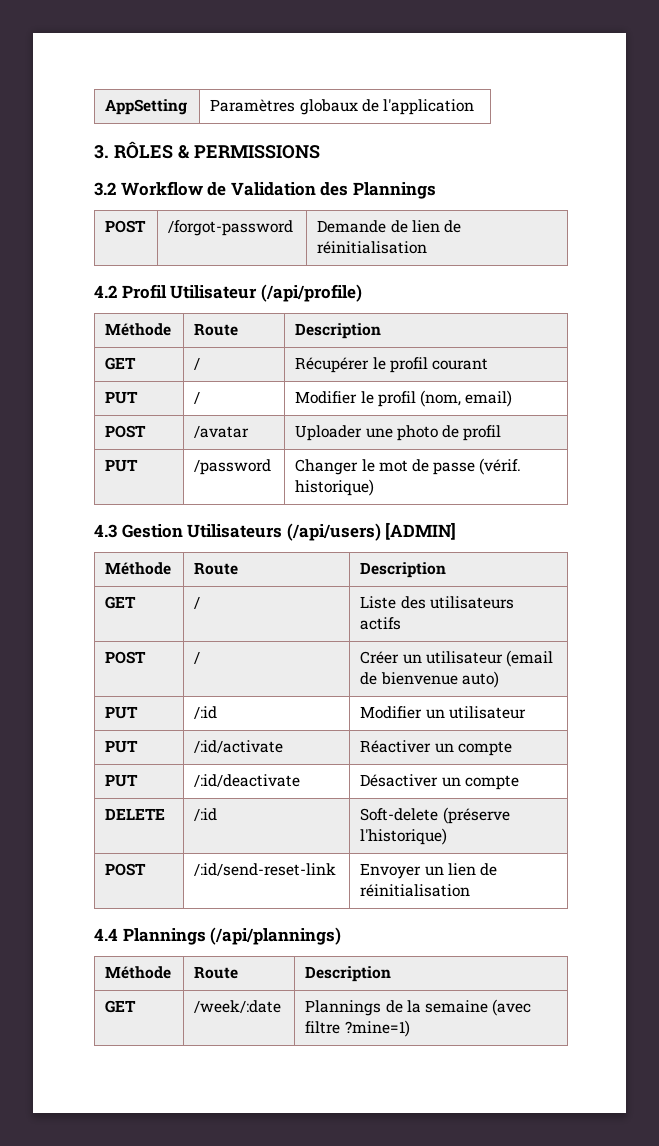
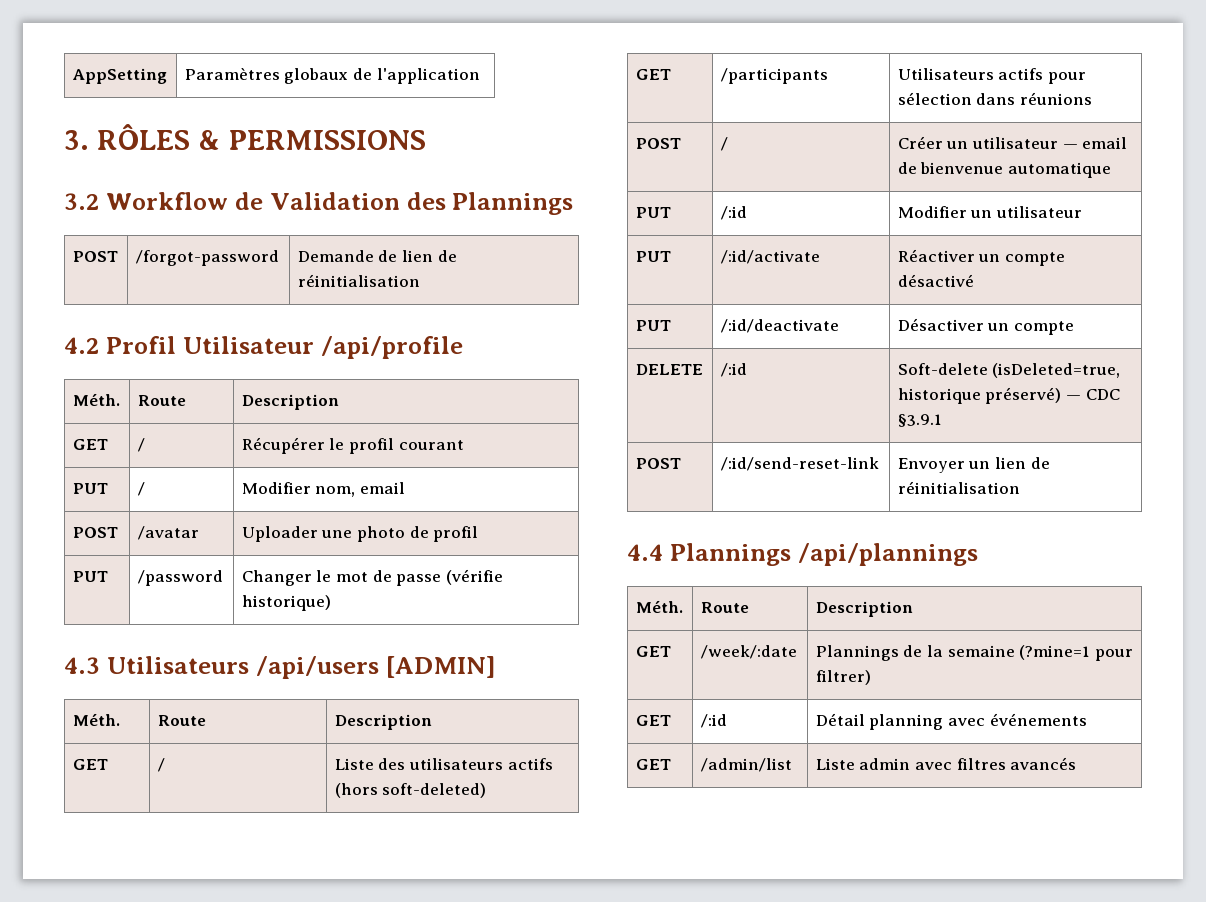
- 4.2 Profil Utilisateur (/api/profile)
- Méthode | Route | Description
+ 4.2 Profil Utilisateur /api/profile
+ Méth. | Route | Description
- PUT | / | Modifier le profil (nom, email)
+ PUT | / | Modifier nom, email
- PUT | /password | Changer le mot de passe (vérif. historique)
+ PUT | /password | Changer le mot de passe (vérifie historique)
- 4.3 Gestion Utilisateurs (/api/users) [ADMIN]
- Méthode | Route | Description
+ 4.3 Utilisateurs /api/users [ADMIN]
+ Méth. | Route | Description
- GET | / | Liste des utilisateurs actifs
+ GET | / | Liste des utilisateurs actifs (hors soft-deleted)
+ GET | /participants | Utilisateurs actifs pour sélection dans réunions
- POST | / | Créer un utilisateur (email de bienvenue auto)
+ POST | / | Créer un utilisateur — email de bienvenue automatique
- PUT | /:id/activate | Réactiver un compte
+ PUT | /:id/activate | Réactiver un compte désactivé
- DELETE | /:id | Soft-delete (préserve l'historique)
+ DELETE | /:id | Soft-delete (isDeleted=true, historique préservé) — CDC §3.9.1
- 4.4 Plannings (/api/plannings)
- Méthode | Route | Description
+ 4.4 Plannings /api/plannings
+ Méth. | Route | Description
- GET | /week/:date | Plannings de la semaine (avec filtre ?mine=1)
+ GET | /week/:date | Plannings de la semaine (?mine=1 pour filtrer)
+ GET | /:id | Détail planning avec événements
+ GET | /admin/list | Liste admin avec filtres avancés

